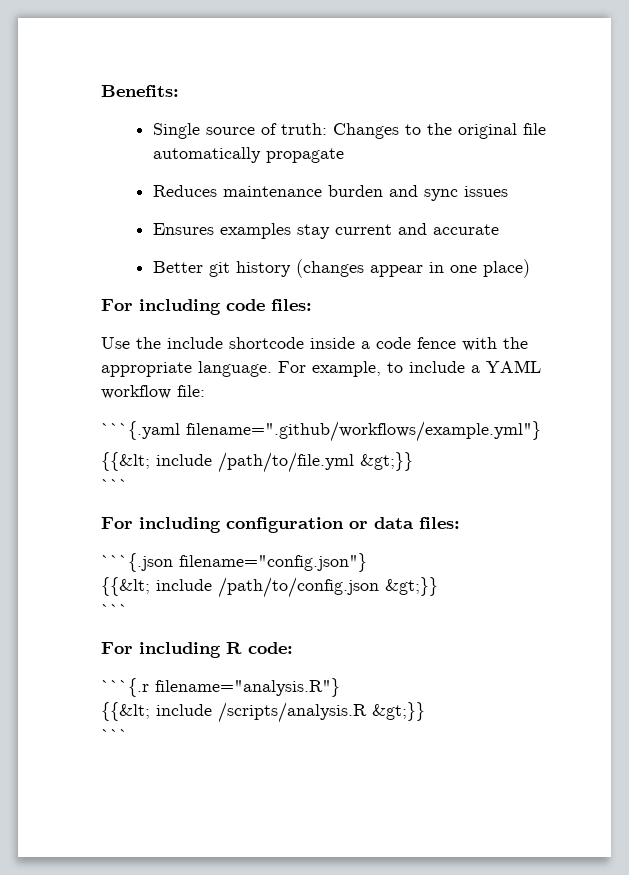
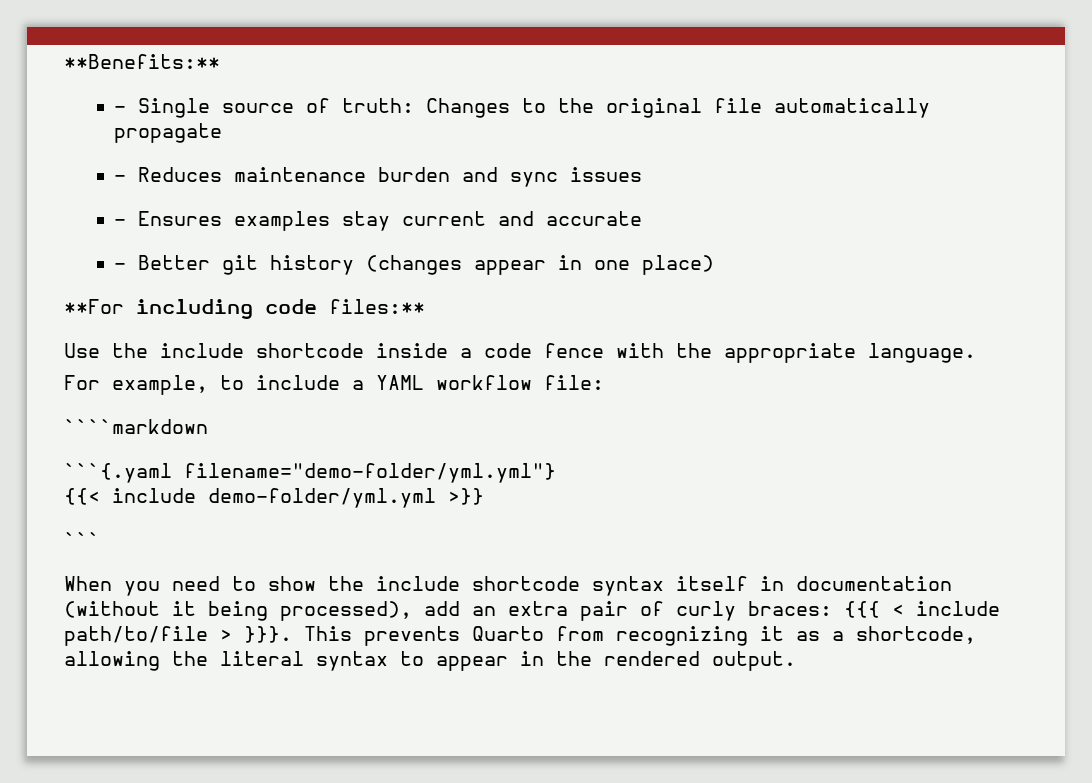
- Benefits:
- Single source of truth: Changes to the original file automatically propagate
+ **Benefits:**
+ - Single source of truth: Changes to the original file automatically propagate
- Reduces maintenance burden and sync issues
+ - Reduces maintenance burden and sync issues
- Ensures examples stay current and accurate
+ - Ensures examples stay current and accurate
- Better git history (changes appear in one place)
+ - Better git history (changes appear in one place)
- For including code files:
+ **For including code files:**
- Use the include shortcode inside a code fence with the appropriate language. For example, to include a YAML workflow file:
+ Use the include shortcode inside a code fence with the appropriate language.
+ For example, to include a YAML workflow file:
+ ````markdown
- ```{.yaml filename=".github/workflows/example.yml"}
- {{&lt; include /path/to/file.yml &gt;}}
+ ```{.yaml filename="demo-folder/yml.yml"}
+ {{< include demo-folder/yml.yml >}}
  ```
- For including configuration or data files:
- ```{.json filename="config.json"}
- {{&lt; include /path/to/config.json &gt;}}
- ```
- For including R code:
- ```{.r filename="analysis.R"}
- {{&lt; include /scripts/analysis.R &gt;}}
- ```
+ When you need to show the include shortcode syntax itself in documentation (without it being processed), add an extra pair of curly braces: {{{ < include path/to/file > }}}. This prevents Quarto from recognizing it as a shortcode, allowing the literal syntax to appear in the rendered output.

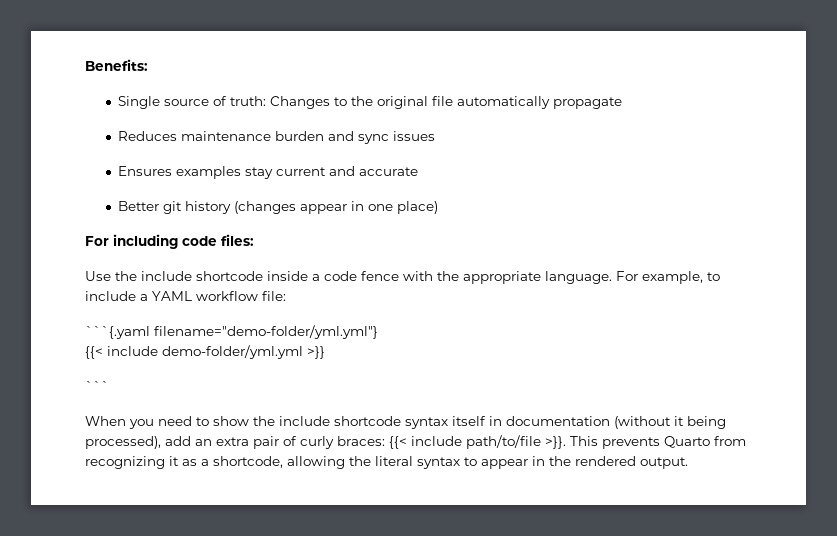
- **Benefits:**
- - Single source of truth: Changes to the original file automatically propagate
+ Benefits:
+ Single source of truth: Changes to the original file automatically propagate
- - Reduces maintenance burden and sync issues
+ Reduces maintenance burden and sync issues
- - Ensures examples stay current and accurate
+ Ensures examples stay current and accurate
- - Better git history (changes appear in one place)
+ Better git history (changes appear in one place)
- **For including code files:**
+ For including code files:
- Use the include shortcode inside a code fence with the appropriate language.
- For example, to include a YAML workflow file:
+ Use the include shortcode inside a code fence with the appropriate language. For example, to include a YAML workflow file:
- ````markdown
- When you need to show the include shortcode syntax itself in documentation (without it being processed), add an extra pair of curly braces: {{{ < include path/to/file > }}}.
+ When you need to show the include shortcode syntax itself in documentation (without it being processed), add an extra pair of curly braces: {{< include path/to/file >}}.

